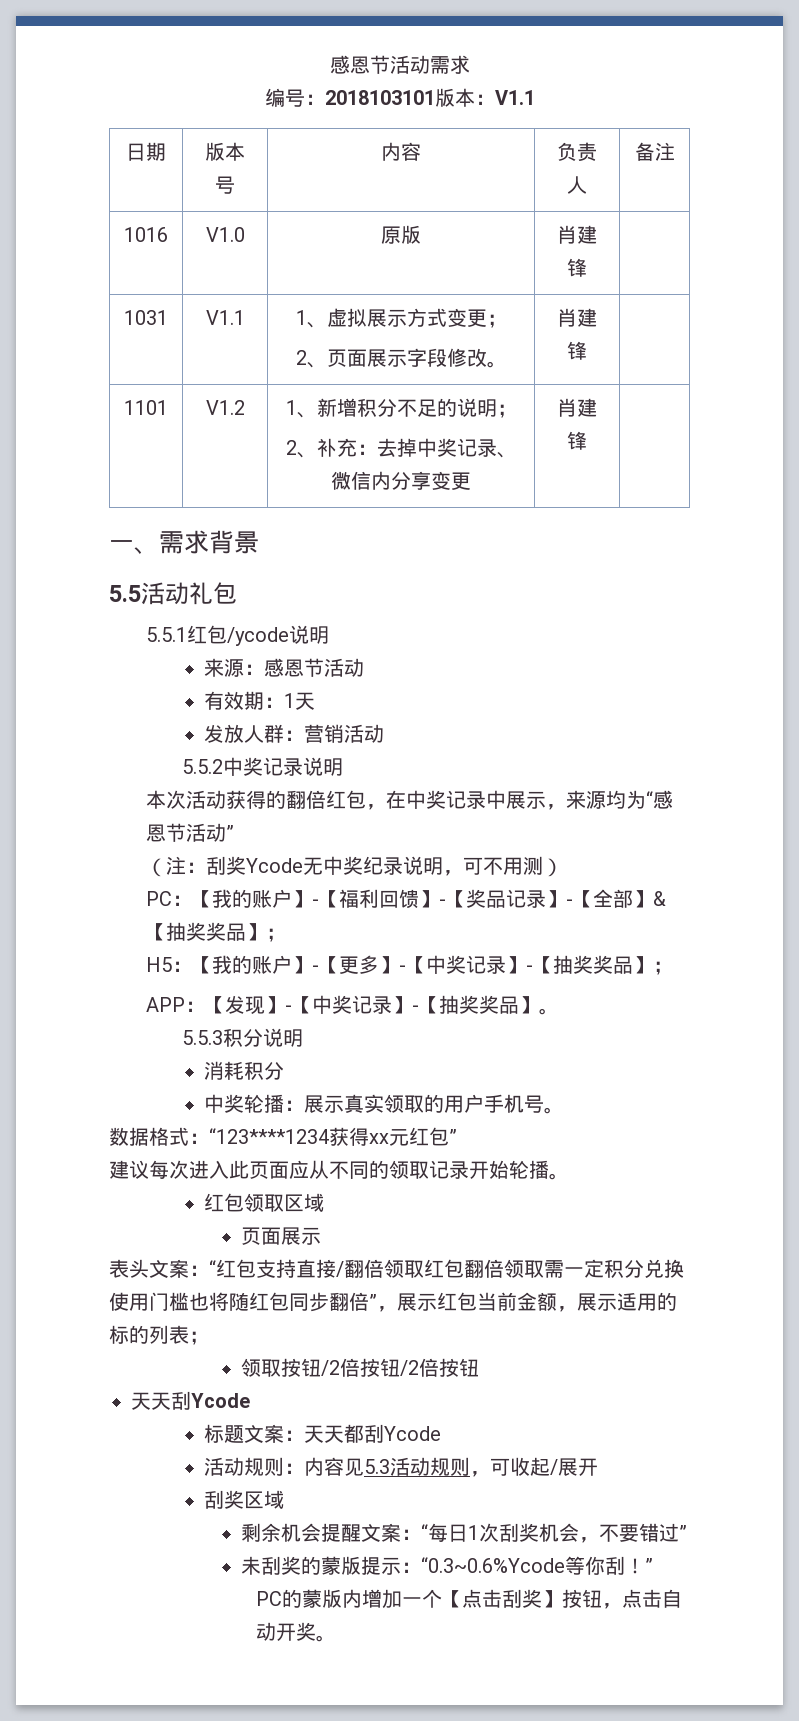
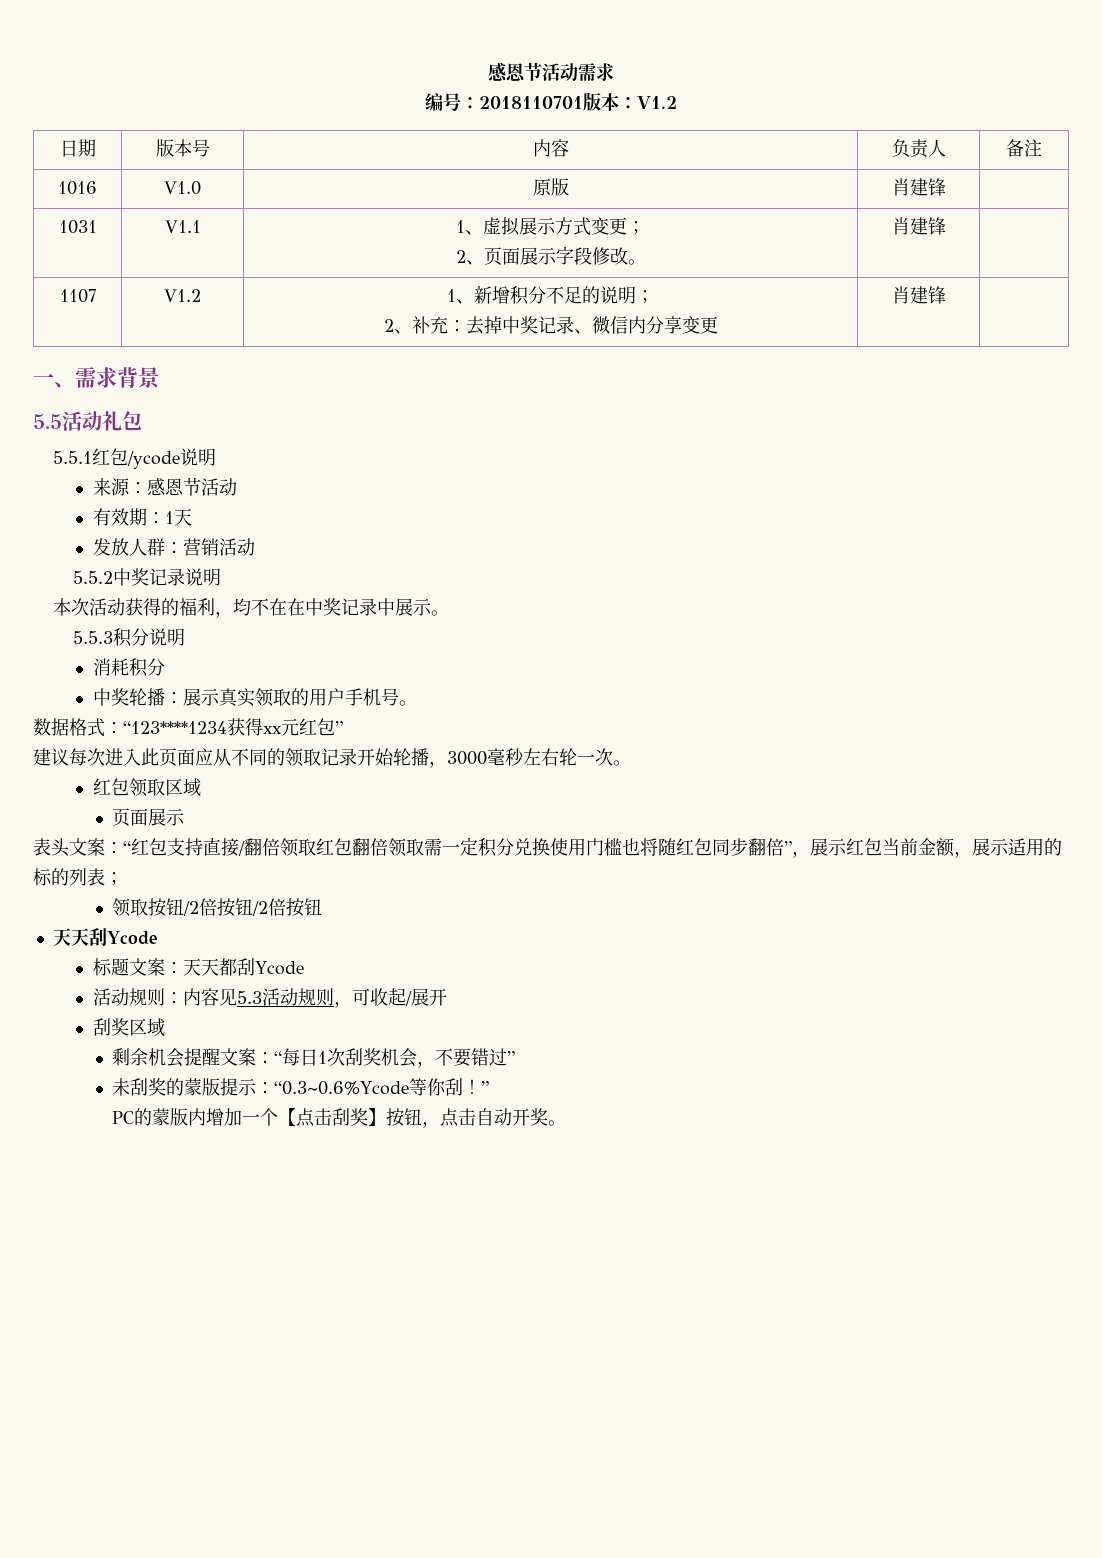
- 编号：2018103101版本：V1.1
+ 编号：2018110701版本：V1.2
- 1101 | V1.2 | 1、新增积分不足的说明；
+ 1107 | V1.2 | 1、新增积分不足的说明；
- 本次活动获得的翻倍红包，在中奖记录中展示，来源均为“感恩节活动”
- （注：刮奖Ycode无中奖纪录说明，可不用测）
- PC：【我的账户】-【福利回馈】-【奖品记录】-【全部】&【抽奖奖品】；
- H5：【我的账户】-【更多】-【中奖记录】-【抽奖奖品】；
- APP：【发现】-【中奖记录】-【抽奖奖品】。
+ 本次活动获得的福利，均不在在中奖记录中展示。
- 建议每次进入此页面应从不同的领取记录开始轮播。
+ 建议每次进入此页面应从不同的领取记录开始轮播，3000毫秒左右轮一次。

